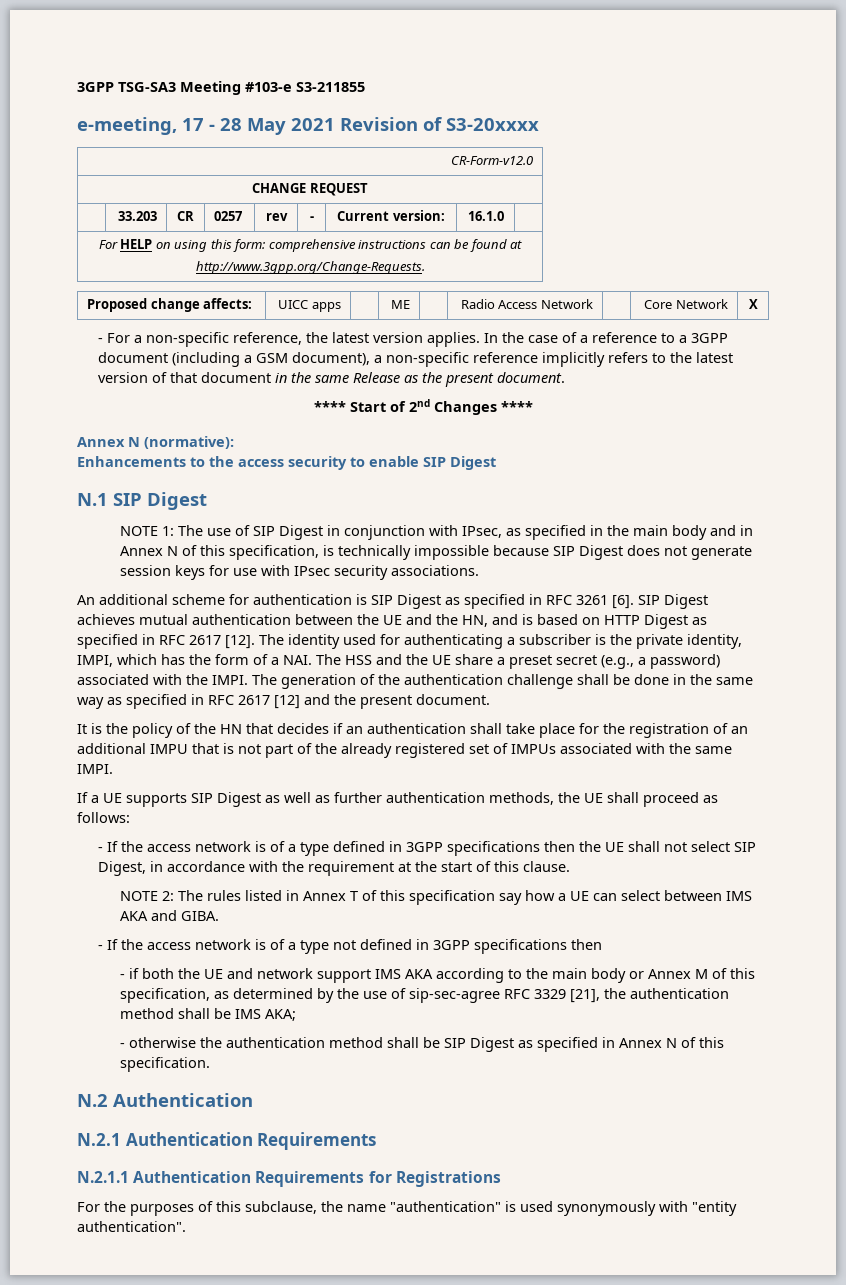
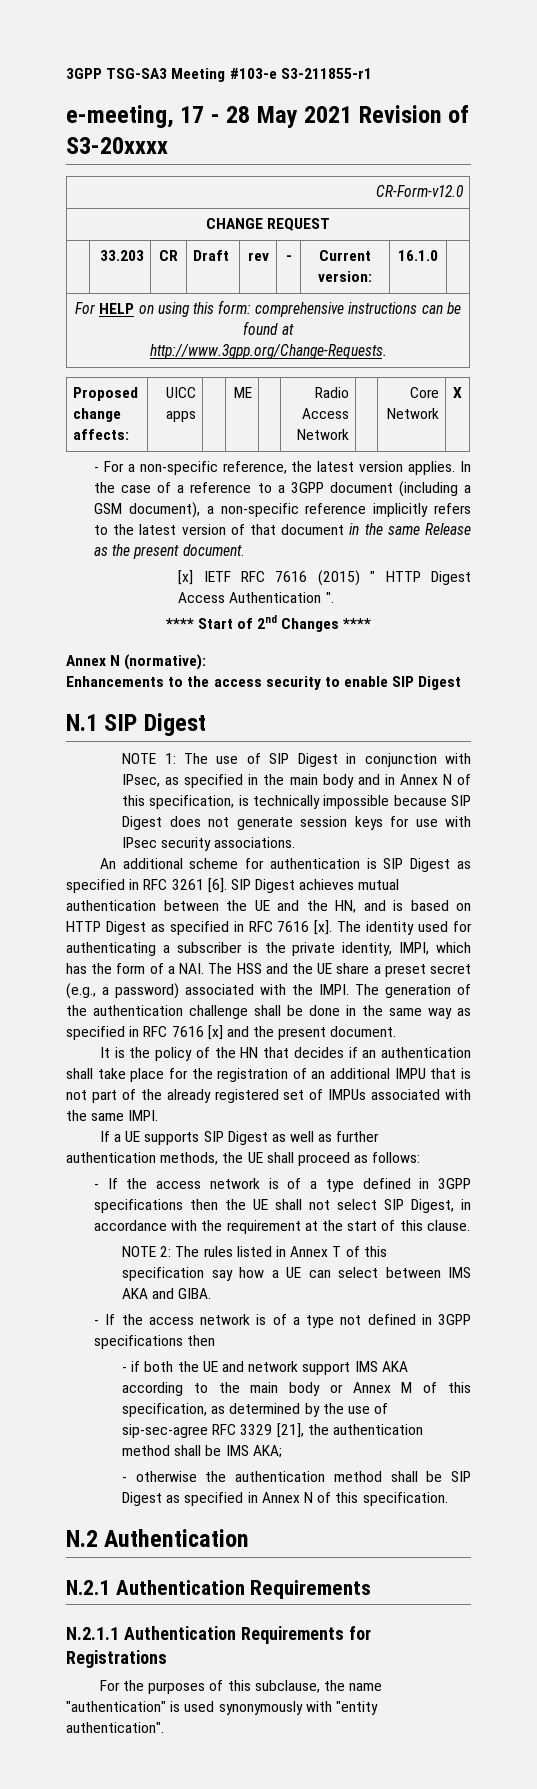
- 3GPP TSG-SA3 Meeting #103-e S3-211855
+ 3GPP TSG-SA3 Meeting #103-e S3-211855-r1
- | 33.203 | CR | 0257 | rev | - | Current version: | 16.1.0 |
+ | 33.203 | CR | Draft | rev | - | Current version: | 16.1.0 |
+ [x] IETF RFC 7616 (2015) " HTTP Digest Access Authentication ".
- SIP Digest achieves mutual authentication between the UE and the HN, and is based on HTTP Digest as specified in RFC 2617 [12].
+ SIP Digest achieves mutual authentication between the UE and the HN, and is based on HTTP Digest as specified in RFC 7616 [x].
- The generation of the authentication challenge shall be done in the same way as specified in RFC 2617 [12] and the present document.
+ The generation of the authentication challenge shall be done in the same way as specified in RFC 7616 [x] and the present document.

